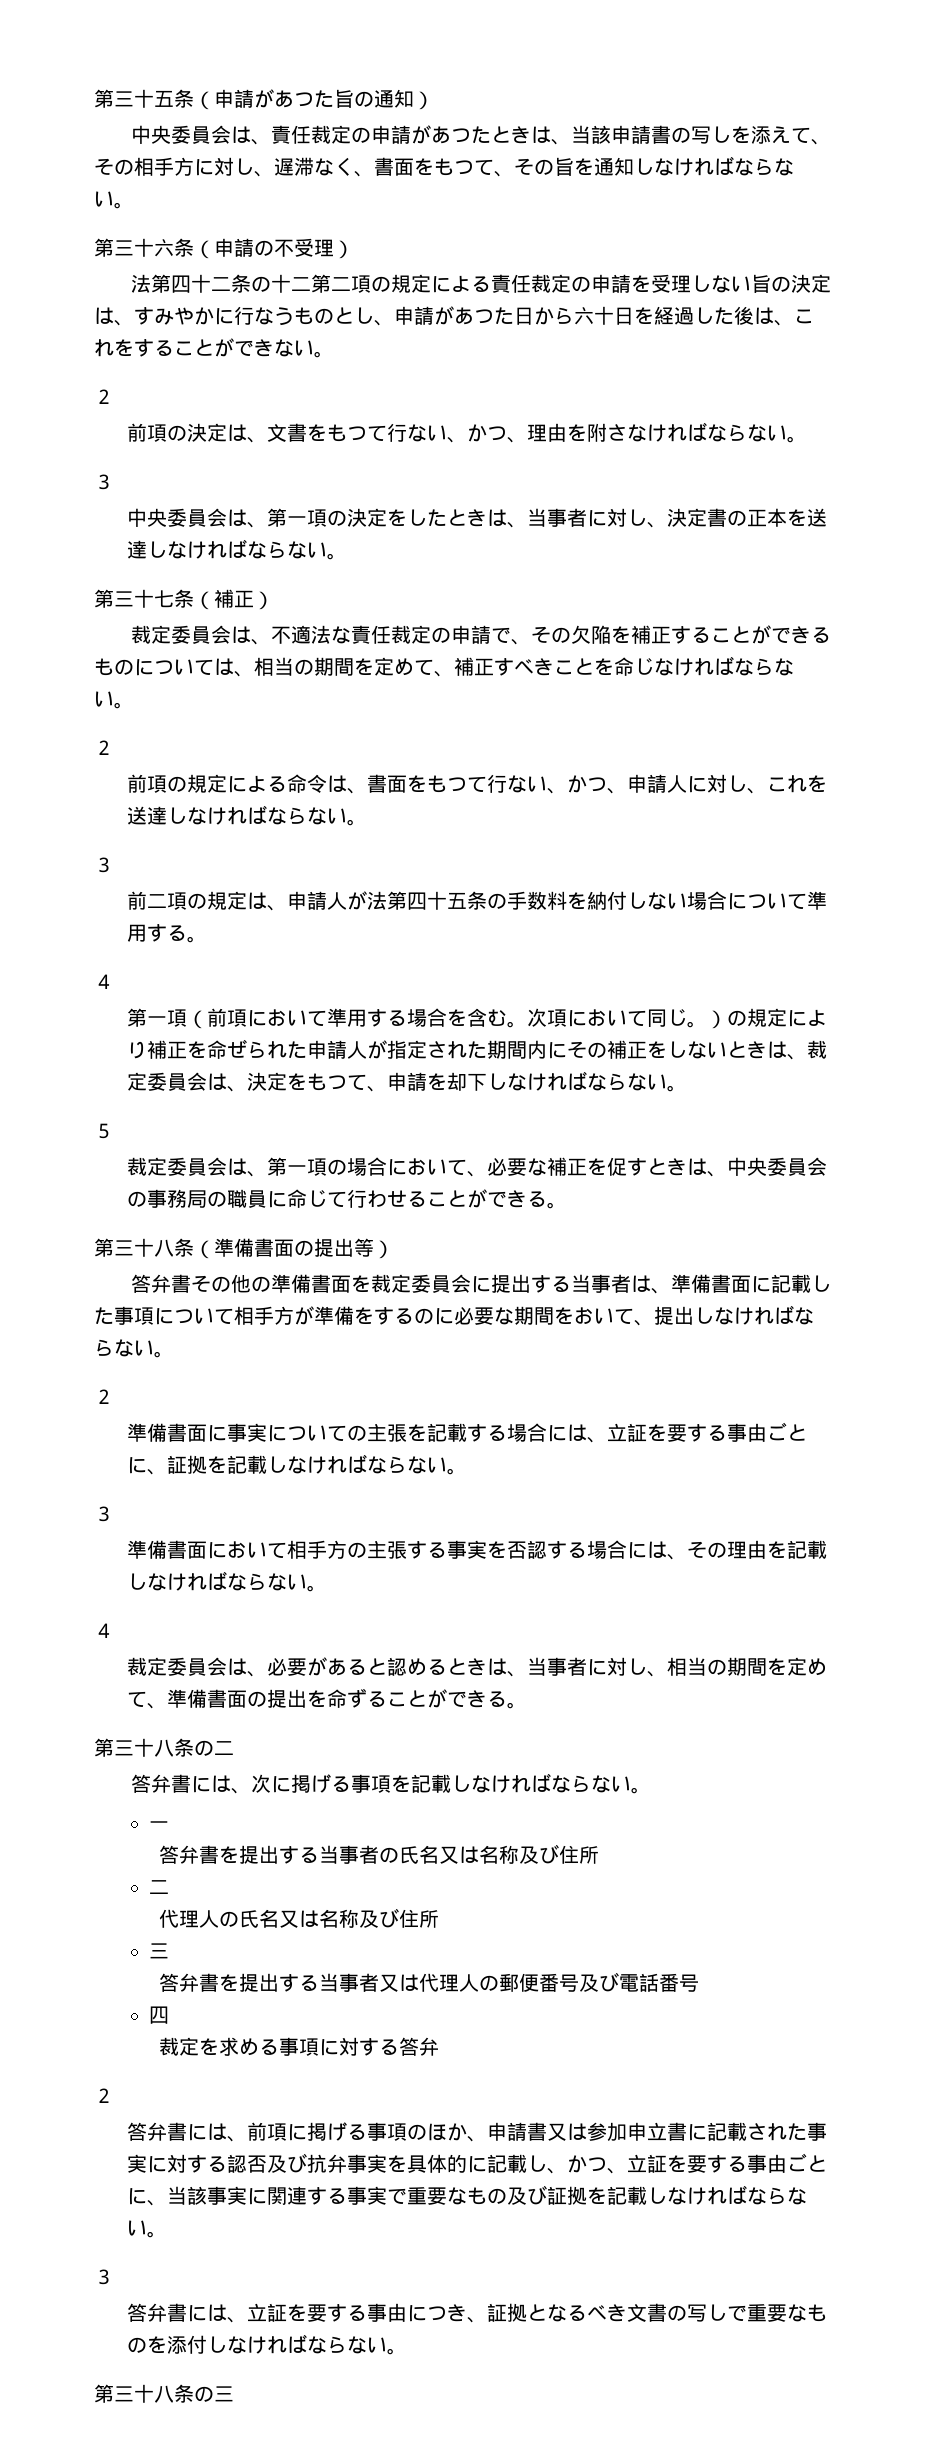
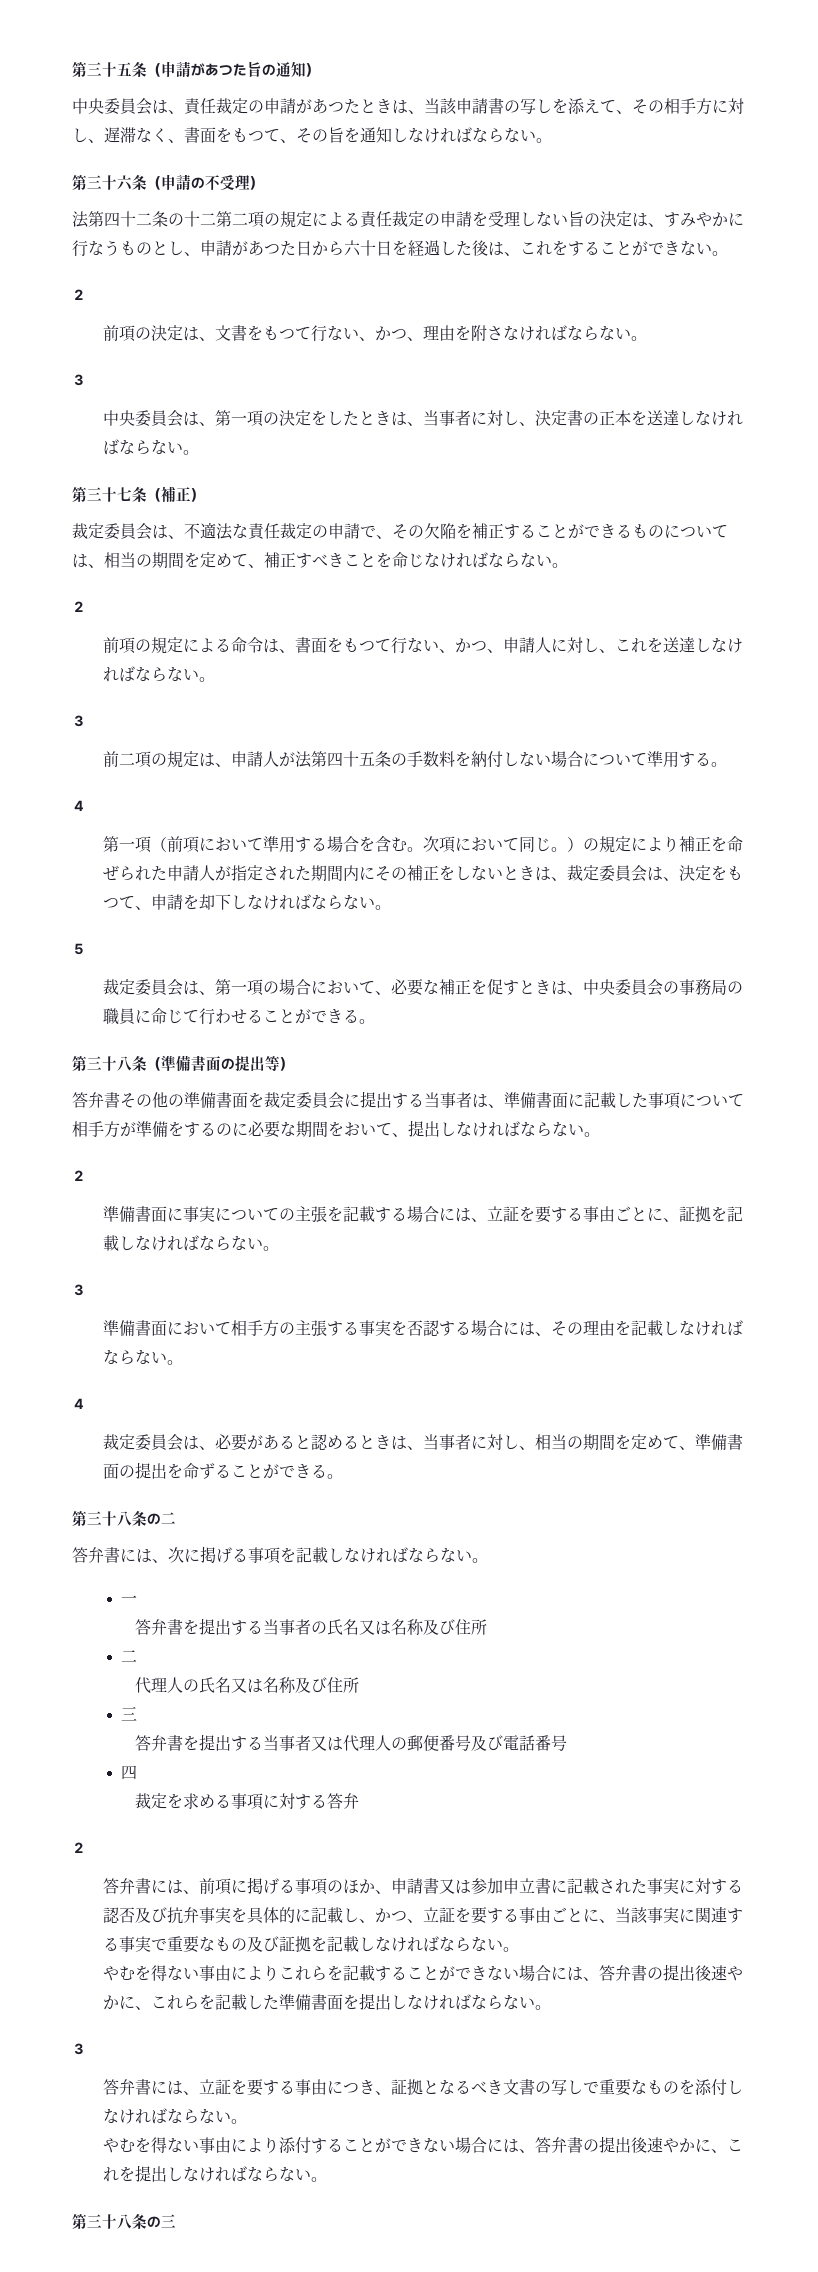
+ やむを得ない事由によりこれらを記載することができない場合には、答弁書の提出後速やかに、これらを記載した準備書面を提出しなければならない。
+ やむを得ない事由により添付することができない場合には、答弁書の提出後速やかに、これを提出しなければならない。

